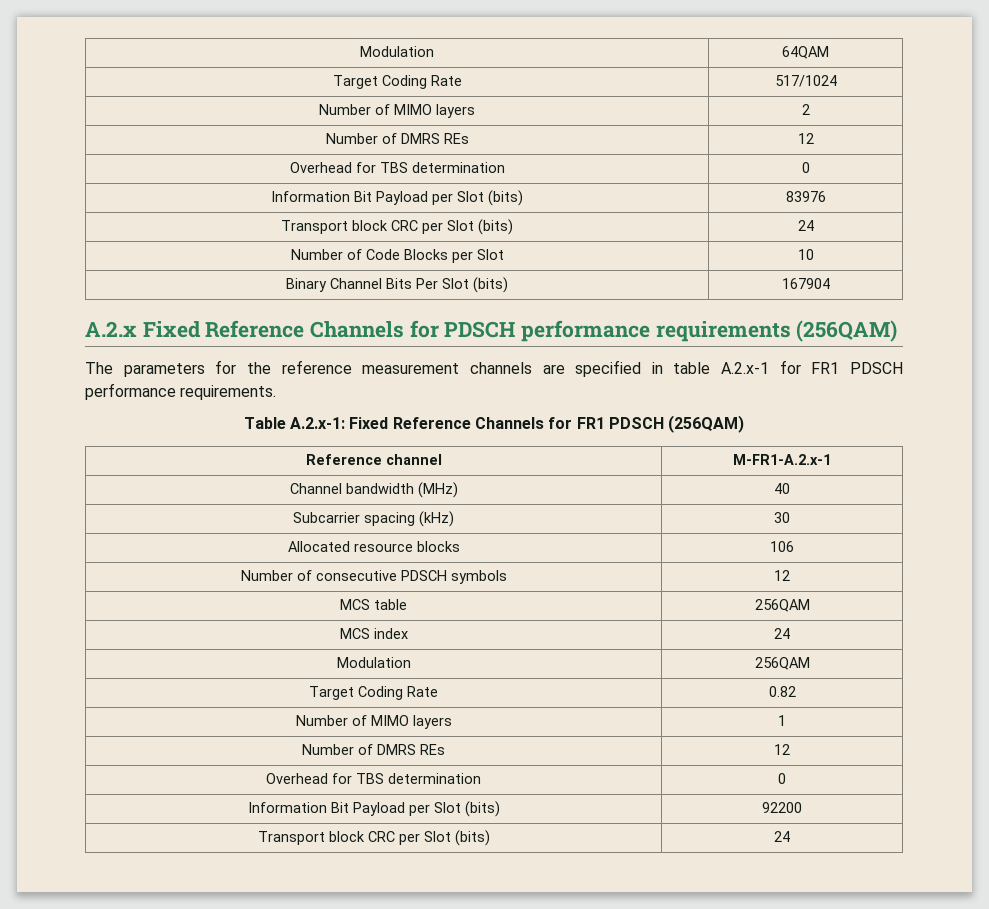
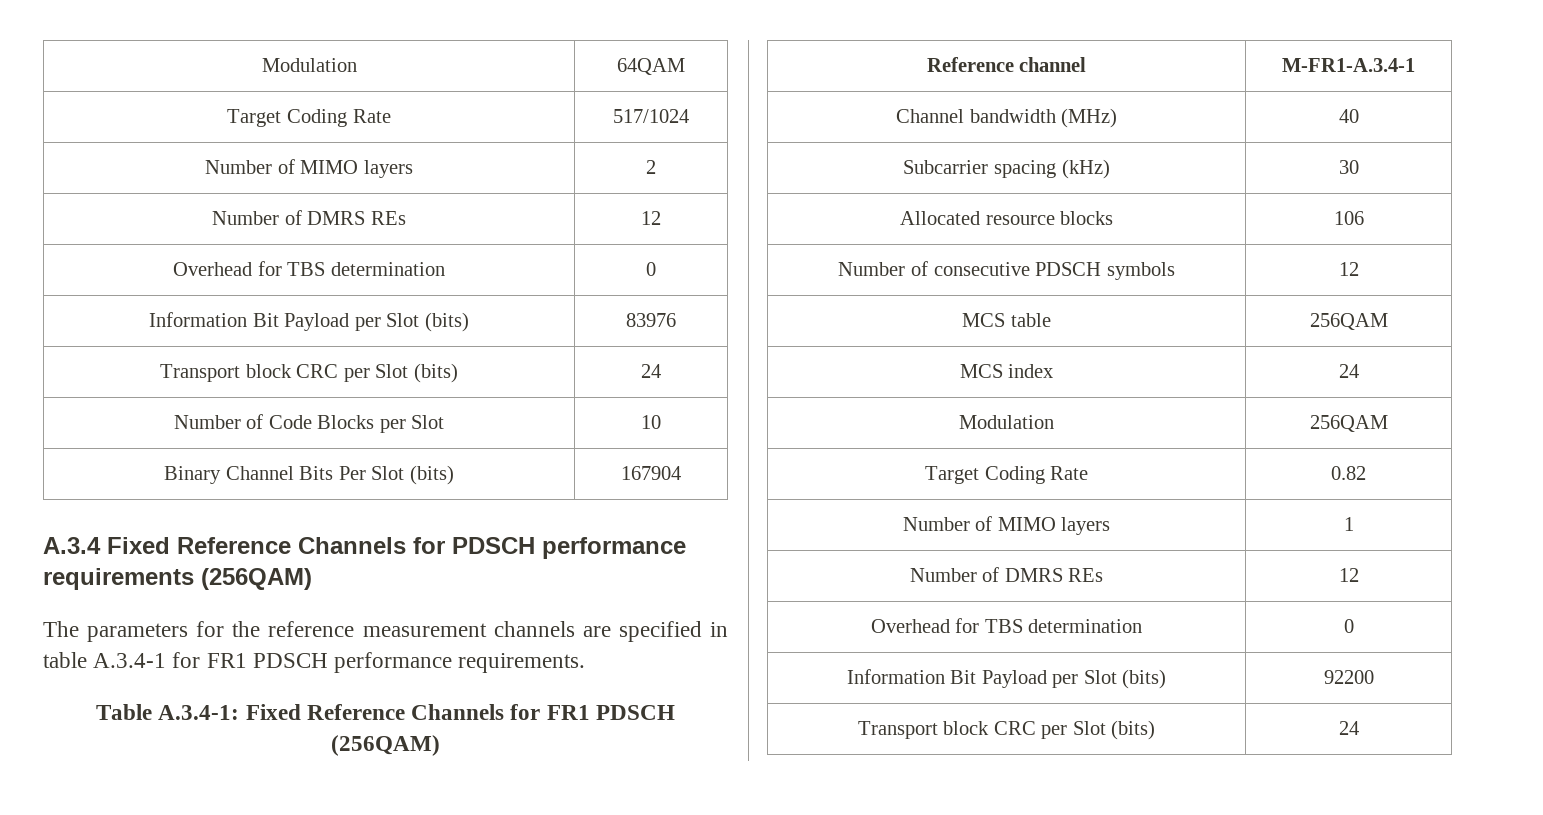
- A.2.x Fixed Reference Channels for PDSCH performance requirements (256QAM)
+ A.3.4 Fixed Reference Channels for PDSCH performance requirements (256QAM)
- The parameters for the reference measurement channels are specified in table A.2.x-1 for FR1 PDSCH performance requirements.
+ The parameters for the reference measurement channels are specified in table A.3.4-1 for FR1 PDSCH performance requirements.
- Table A.2.x-1: Fixed Reference Channels for FR1 PDSCH (256QAM)
+ Table A.3.4-1: Fixed Reference Channels for FR1 PDSCH (256QAM)
- Reference channel | M-FR1-A.2.x-1
+ Reference channel | M-FR1-A.3.4-1

